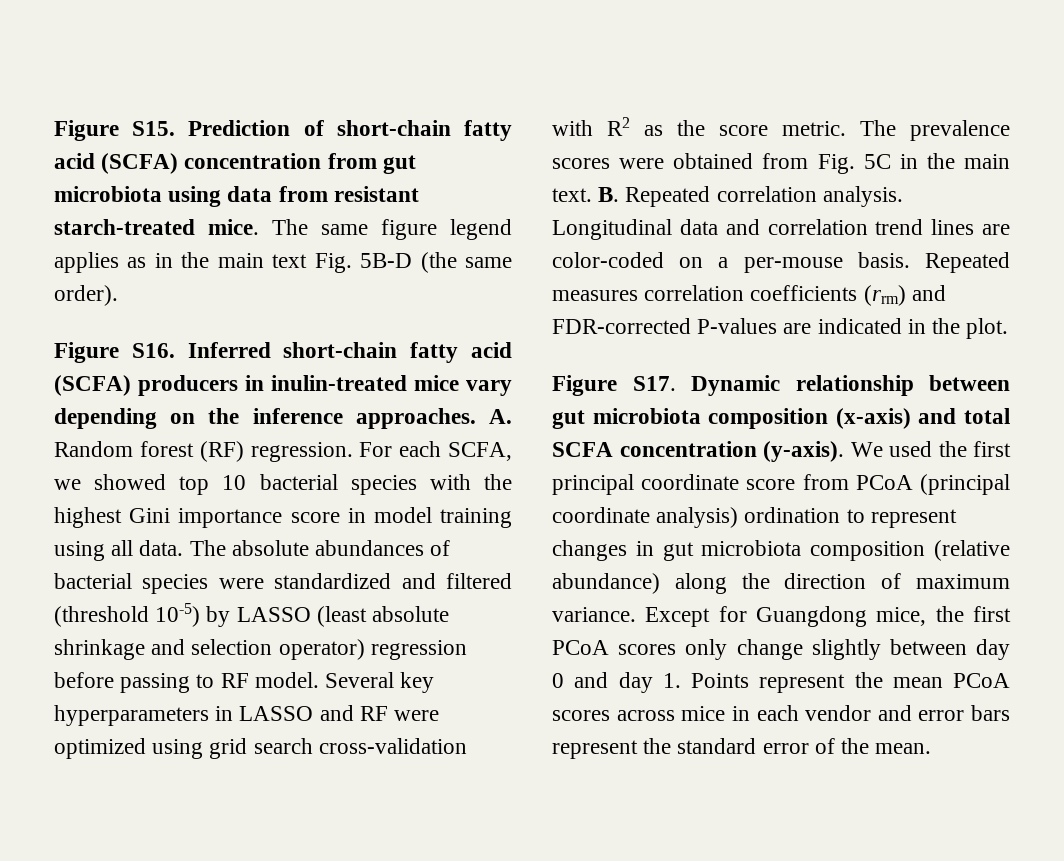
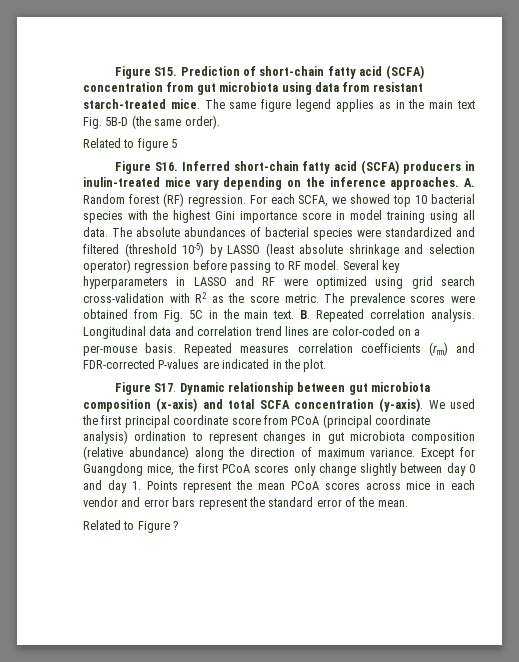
+ Related to figure 5
+ Related to Figure ?

